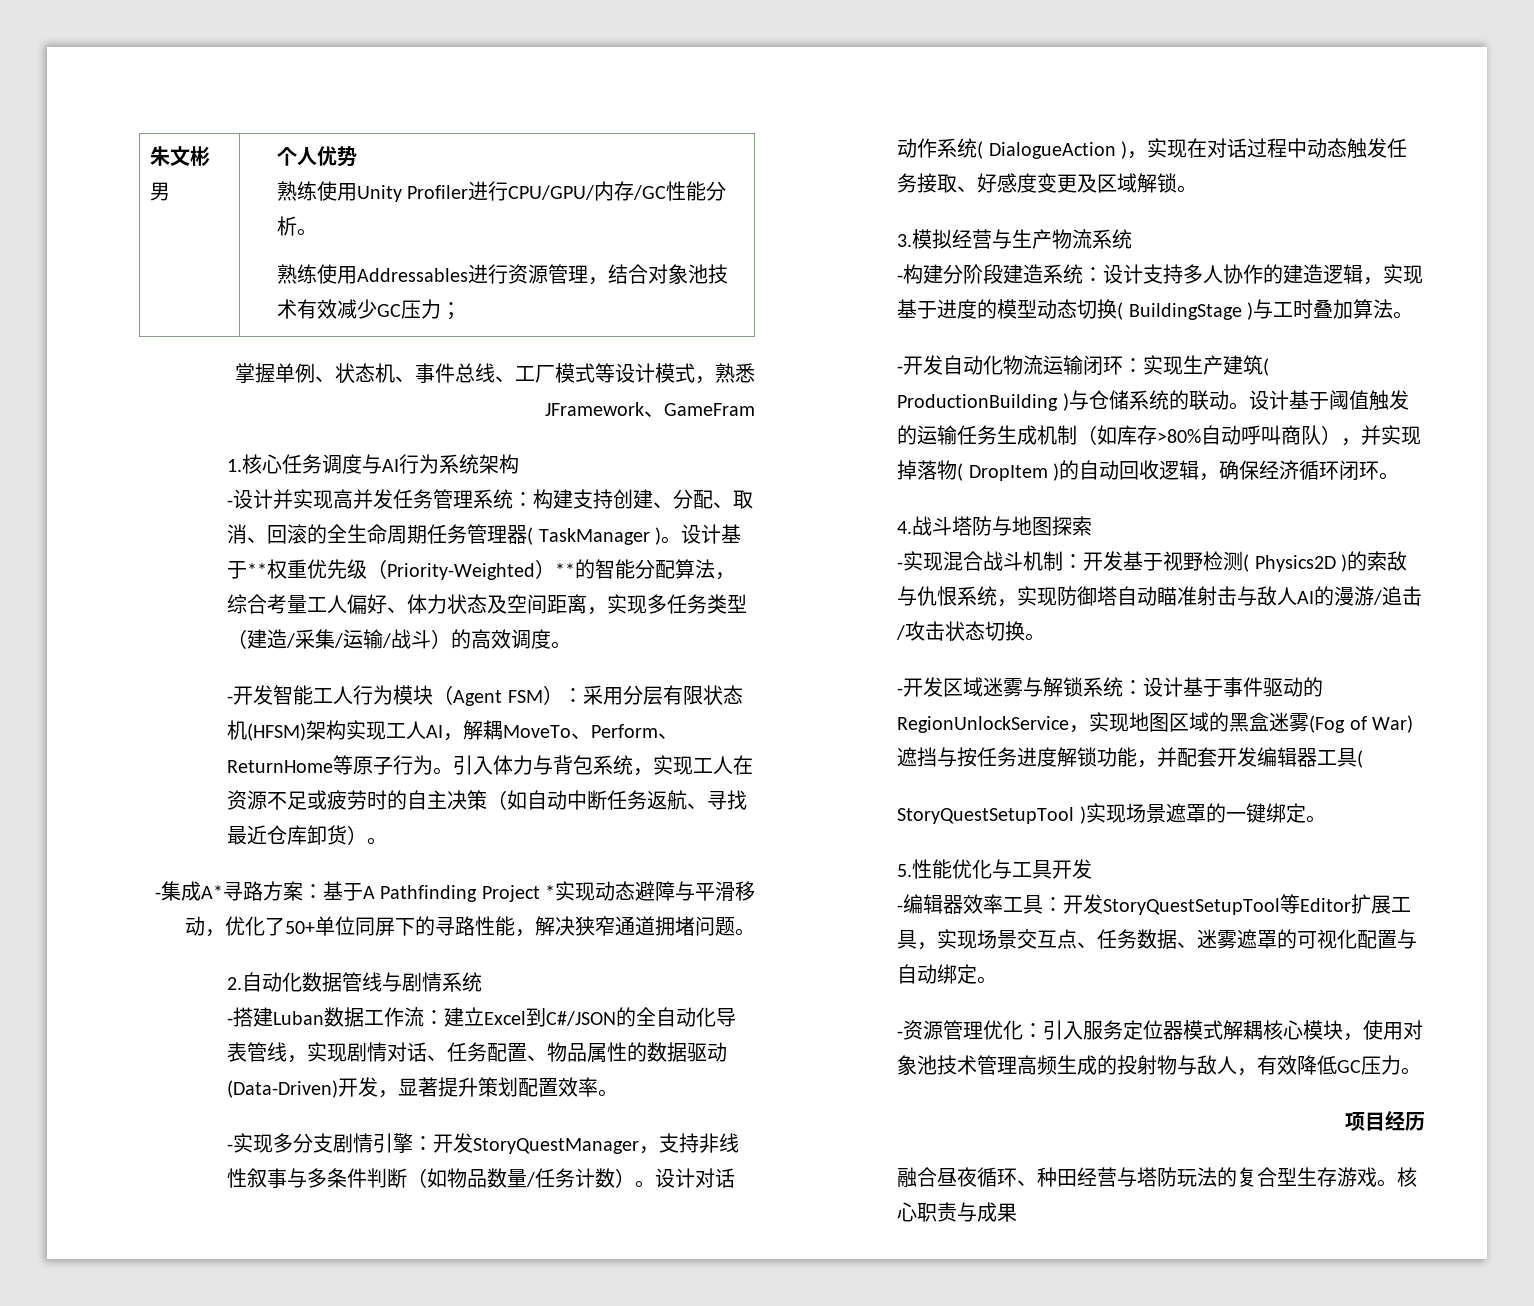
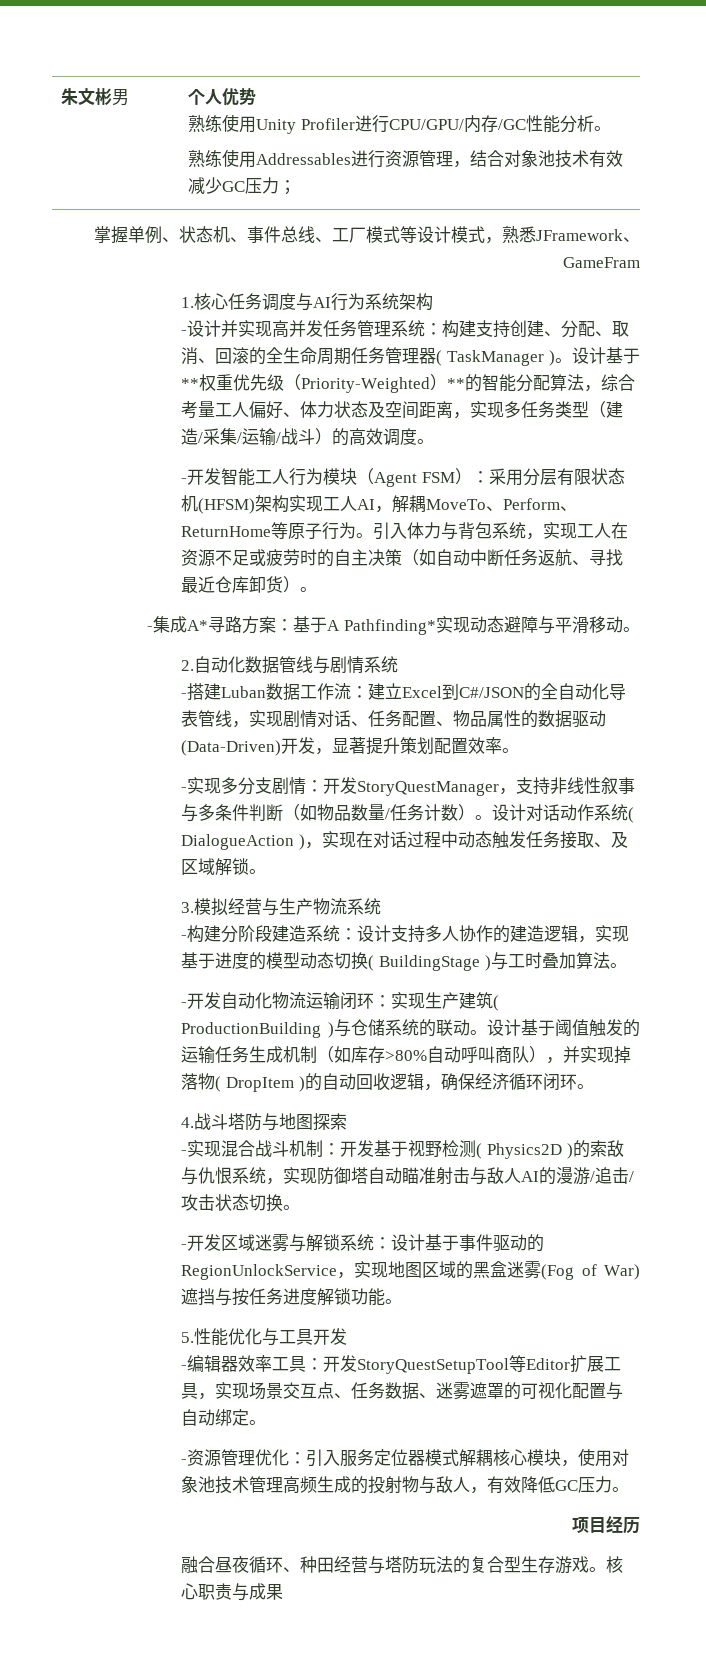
- -集成A*寻路方案：基于A Pathfinding Project *实现动态避障与平滑移动，优化了50+单位同屏下的寻路性能，解决狭窄通道拥堵问题。
+ -集成A*寻路方案：基于A Pathfinding*实现动态避障与平滑移动。
- -实现多分支剧情引擎：开发StoryQuestManager，支持非线性叙事与多条件判断（如物品数量/任务计数）。
+ -实现多分支剧情：开发StoryQuestManager，支持非线性叙事与多条件判断（如物品数量/任务计数）。
- 设计对话动作系统( DialogueAction )，实现在对话过程中动态触发任务接取、好感度变更及区域解锁。
+ 设计对话动作系统( DialogueAction )，实现在对话过程中动态触发任务接取、及区域解锁。
- -开发区域迷雾与解锁系统：设计基于事件驱动的RegionUnlockService，实现地图区域的黑盒迷雾(Fog of War)遮挡与按任务进度解锁功能，并配套开发编辑器工具(
- StoryQuestSetupTool )实现场景遮罩的一键绑定。
+ -开发区域迷雾与解锁系统：设计基于事件驱动的RegionUnlockService，实现地图区域的黑盒迷雾(Fog of War)遮挡与按任务进度解锁功能。

